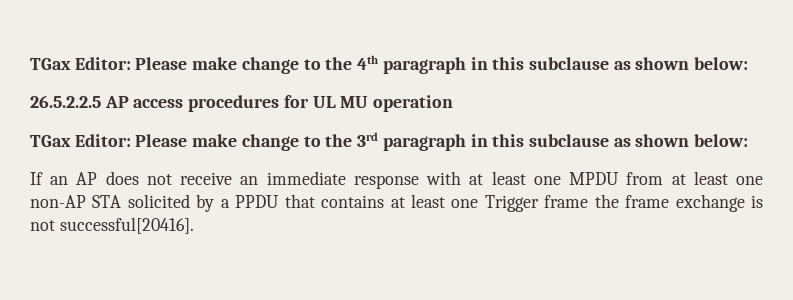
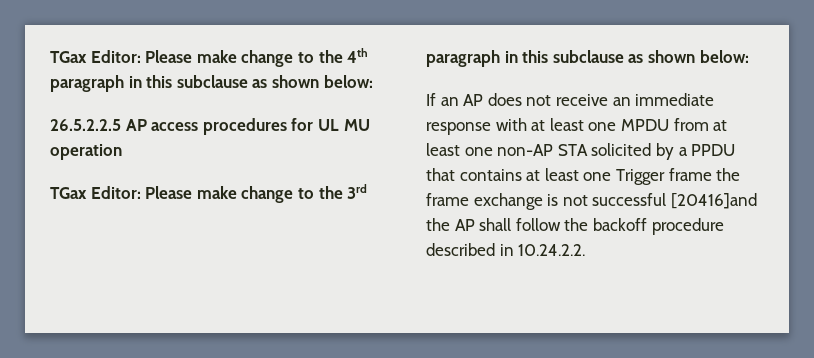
- If an AP does not receive an immediate response with at least one MPDU from at least one non-AP STA solicited by a PPDU that contains at least one Trigger frame the frame exchange is not successful[20416].
+ If an AP does not receive an immediate response with at least one MPDU from at least one non-AP STA solicited by a PPDU that contains at least one Trigger frame the frame exchange is not successful [20416]and the AP shall follow the backoff procedure described in 10.24.2.2.

